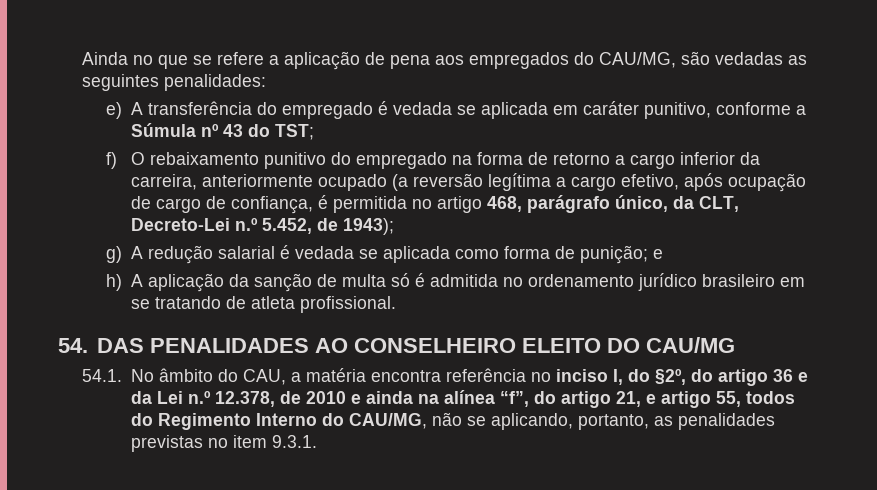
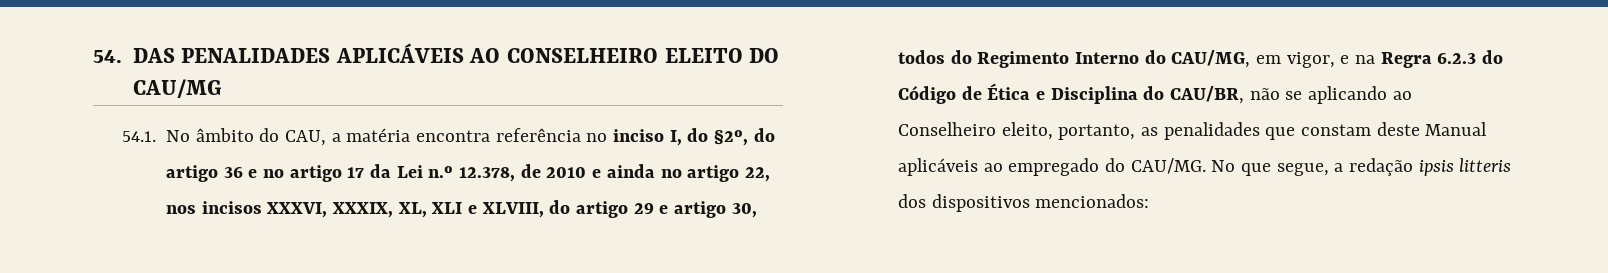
- Ainda no que se refere a aplicação de pena aos empregados do CAU/MG, são vedadas as seguintes penalidades:
- e) A transferência do empregado é vedada se aplicada em caráter punitivo, conforme a Súmula nº 43 do TST;
- f) O rebaixamento punitivo do empregado na forma de retorno a cargo inferior da carreira, anteriormente ocupado (a reversão legítima a cargo efetivo, após ocupação de cargo de confiança, é permitida no artigo 468, parágrafo único, da CLT, Decreto-Lei n.º 5.452, de 1943);
- g) A redução salarial é vedada se aplicada como forma de punição; e
- h) A aplicação da sanção de multa só é admitida no ordenamento jurídico brasileiro em se tratando de atleta profissional.
- 54. DAS PENALIDADES AO CONSELHEIRO ELEITO DO CAU/MG
+ 54. DAS PENALIDADES APLICÁVEIS AO CONSELHEIRO ELEITO DO CAU/MG
- 54.1. No âmbito do CAU, a matéria encontra referência no inciso I, do §2º, do artigo 36 e da Lei n.º 12.378, de 2010 e ainda na alínea “f”, do artigo 21, e artigo 55, todos do Regimento Interno do CAU/MG, não se aplicando, portanto, as penalidades previstas no item 9.3.1.
+ 54.1. No âmbito do CAU, a matéria encontra referência no inciso I, do §2º, do artigo 36 e no artigo 17 da Lei n.º 12.378, de 2010 e ainda no artigo 22, nos incisos XXXVI, XXXIX, XL, XLI e XLVIII, do artigo 29 e artigo 30, todos do Regimento Interno do CAU/MG, em vigor, e na Regra 6.2.3 do Código de Ética e Disciplina do CAU/BR, não se aplicando ao Conselheiro eleito, portanto, as penalidades que constam deste Manual aplicáveis ao empregado do CAU/MG. No que segue, a redação ipsis litteris dos dispositivos mencionados:

